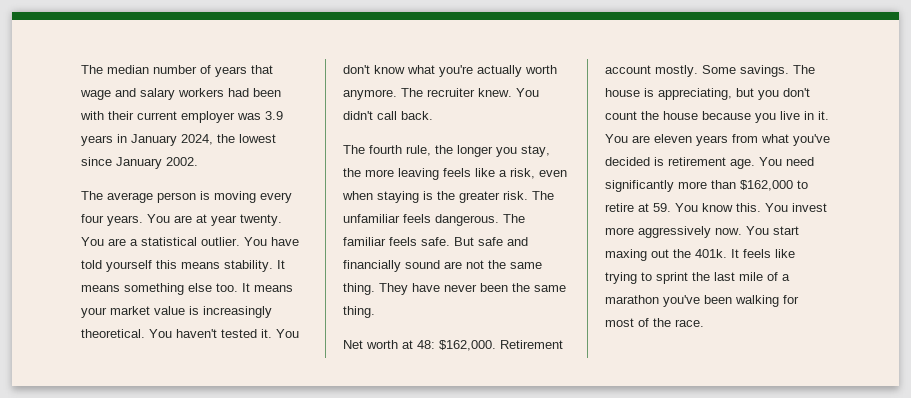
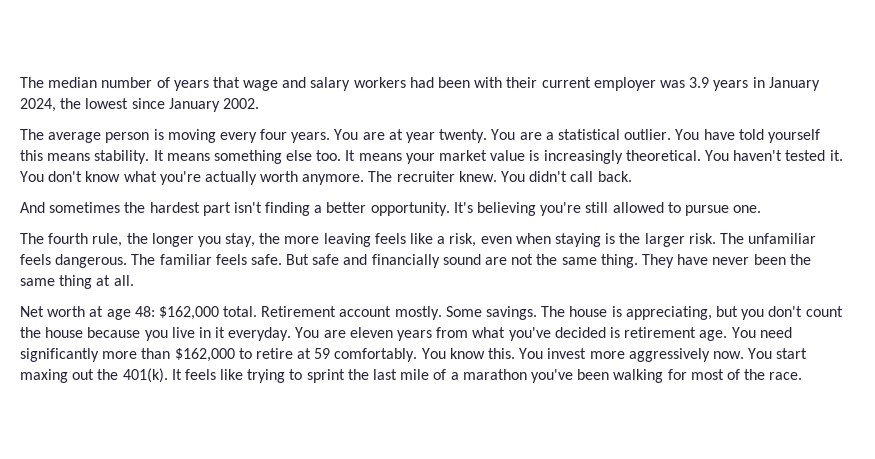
+ And sometimes the hardest part isn't finding a better opportunity. It's believing you're still allowed to pursue one.
- The fourth rule, the longer you stay, the more leaving feels like a risk, even when staying is the greater risk.
+ The fourth rule, the longer you stay, the more leaving feels like a risk, even when staying is the larger risk.
- They have never been the same thing.
+ They have never been the same thing at all.
- Net worth at 48: $162,000.
+ Net worth at age 48: $162,000 total.
- The house is appreciating, but you don't count the house because you live in it.
+ The house is appreciating, but you don't count the house because you live in it everyday.
- You need significantly more than $162,000 to retire at 59. You know this.
+ You need significantly more than $162,000 to retire at 59 comfortably. You know this.
- You start maxing out the 401k.
+ You start maxing out the 401(k).

